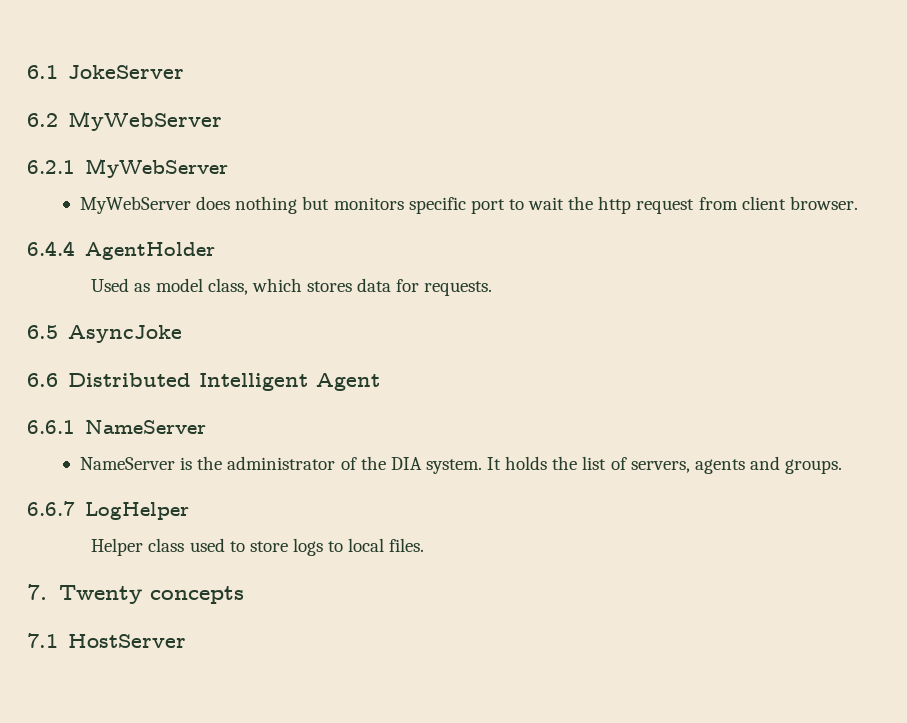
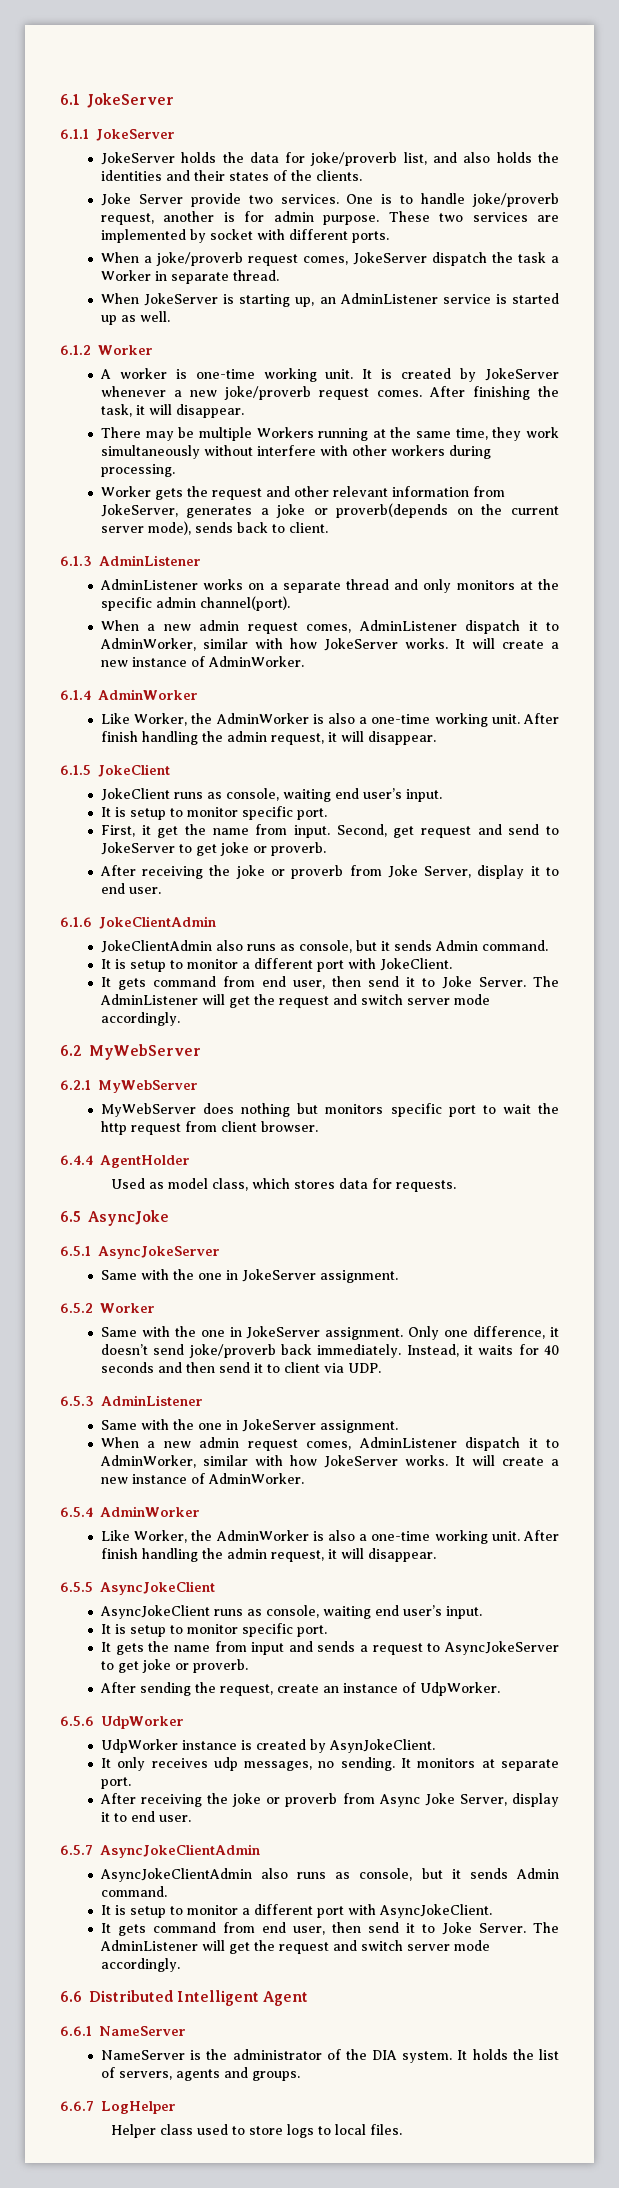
+ 6.1.1 JokeServer
+ JokeServer holds the data for joke/proverb list, and also holds the identities and their states of the clients.
+ Joke Server provide two services. One is to handle joke/proverb request, another is for admin purpose. These two services are implemented by socket with different ports.
+ When a joke/proverb request comes, JokeServer dispatch the task a Worker in separate thread.
+ When JokeServer is starting up, an AdminListener service is started up as well.
+ 6.1.2 Worker
+ A worker is one-time working unit. It is created by JokeServer whenever a new joke/proverb request comes. After finishing the task, it will disappear.
+ There may be multiple Workers running at the same time, they work simultaneously without interfere with other workers during processing.
+ Worker gets the request and other relevant information from JokeServer, generates a joke or proverb(depends on the current server mode), sends back to client.
+ 6.1.3 AdminListener
+ AdminListener works on a separate thread and only monitors at the specific admin channel(port).
+ When a new admin request comes, AdminListener dispatch it to AdminWorker, similar with how JokeServer works. It will create a new instance of AdminWorker.
+ 6.1.4 AdminWorker
+ Like Worker, the AdminWorker is also a one-time working unit. After finish handling the admin request, it will disappear.
+ 6.1.5 JokeClient
+ JokeClient runs as console, waiting end user’s input.
+ It is setup to monitor specific port.
+ First, it get the name from input. Second, get request and send to JokeServer to get joke or proverb.
+ After receiving the joke or proverb from Joke Server, display it to end user.
+ 6.1.6 JokeClientAdmin
+ JokeClientAdmin also runs as console, but it sends Admin command.
+ It is setup to monitor a different port with JokeClient.
+ It gets command from end user, then send it to Joke Server. The AdminListener will get the request and switch server mode accordingly.
+ 6.5.1 AsyncJokeServer
+ Same with the one in JokeServer assignment.
+ 6.5.2 Worker
+ Same with the one in JokeServer assignment. Only one difference, it doesn’t send joke/proverb back immediately. Instead, it waits for 40 seconds and then send it to client via UDP.
+ 6.5.3 AdminListener
+ Same with the one in JokeServer assignment.
+ When a new admin request comes, AdminListener dispatch it to AdminWorker, similar with how JokeServer works. It will create a new instance of AdminWorker.
+ 6.5.4 AdminWorker
+ Like Worker, the AdminWorker is also a one-time working unit. After finish handling the admin request, it will disappear.
+ 6.5.5 AsyncJokeClient
+ AsyncJokeClient runs as console, waiting end user’s input.
+ It is setup to monitor specific port.
+ It gets the name from input and sends a request to AsyncJokeServer to get joke or proverb.
+ After sending the request, create an instance of UdpWorker.
+ 6.5.6 UdpWorker
+ UdpWorker instance is created by AsynJokeClient.
+ It only receives udp messages, no sending. It monitors at separate port.
+ After receiving the joke or proverb from Async Joke Server, display it to end user.
+ 6.5.7 AsyncJokeClientAdmin
+ AsyncJokeClientAdmin also runs as console, but it sends Admin command.
+ It is setup to monitor a different port with AsyncJokeClient.
+ It gets command from end user, then send it to Joke Server. The AdminListener will get the request and switch server mode accordingly.
- 7. Twenty concepts
- 7.1 HostServer

